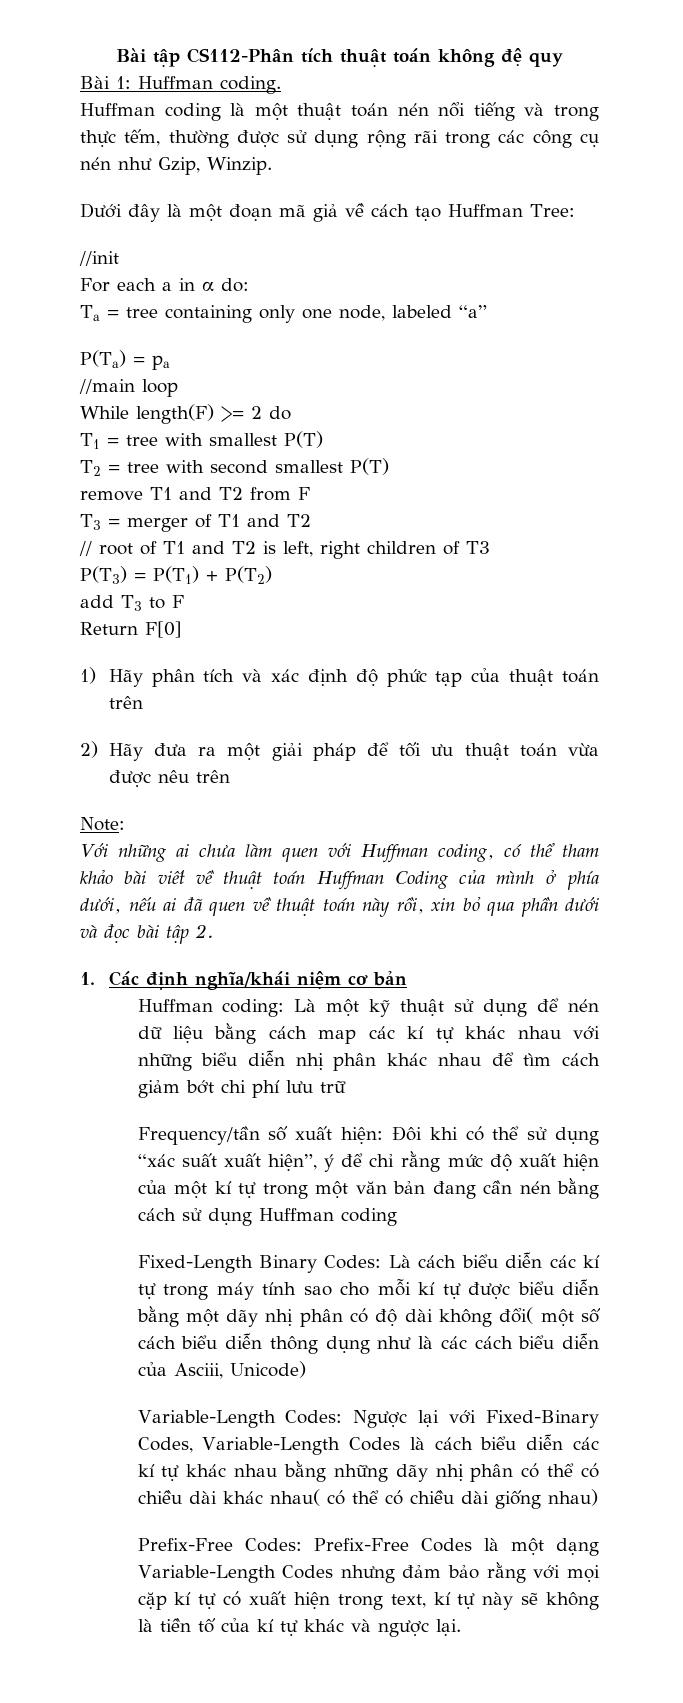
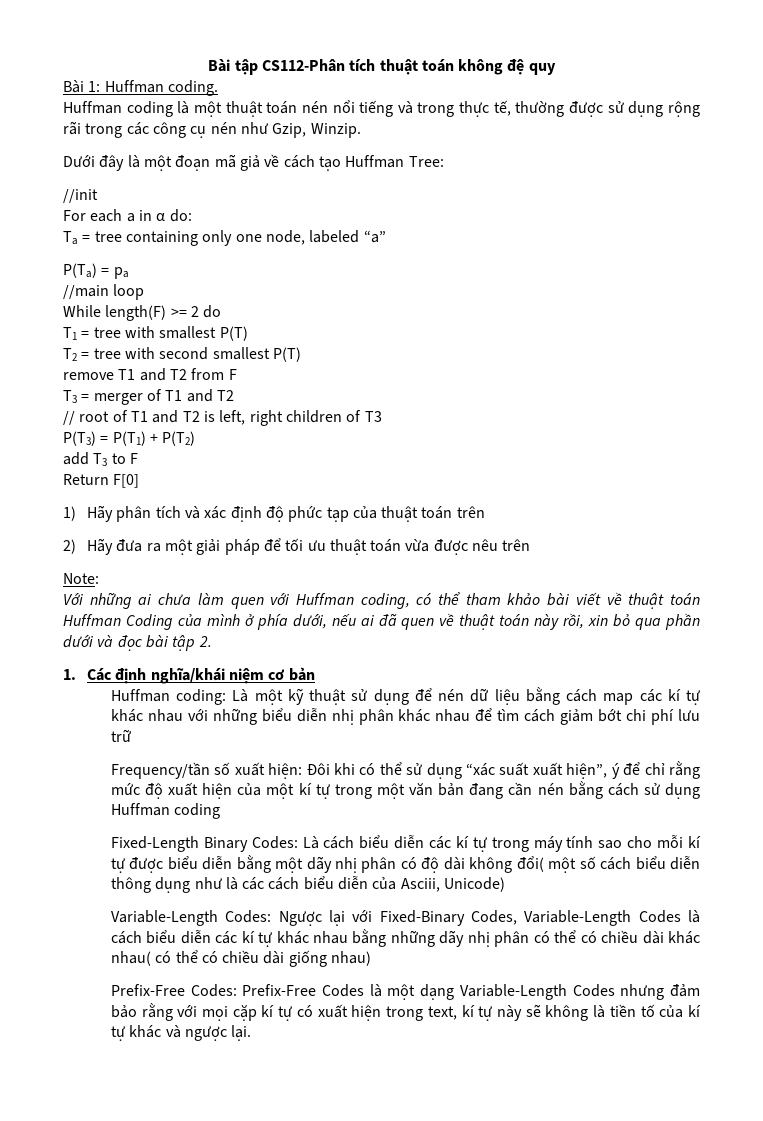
- Huffman coding là một thuật toán nén nổi tiếng và trong thực tếm, thường được sử dụng rộng rãi trong các công cụ nén như Gzip, Winzip.
+ Huffman coding là một thuật toán nén nổi tiếng và trong thực tế, thường được sử dụng rộng rãi trong các công cụ nén như Gzip, Winzip.

